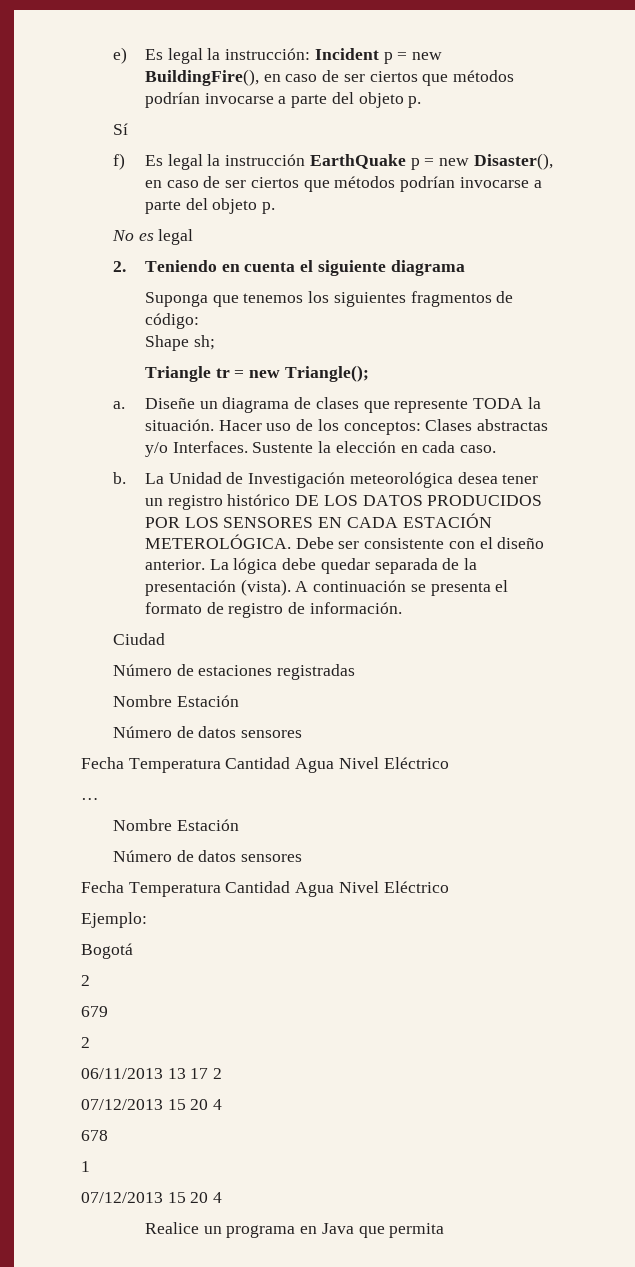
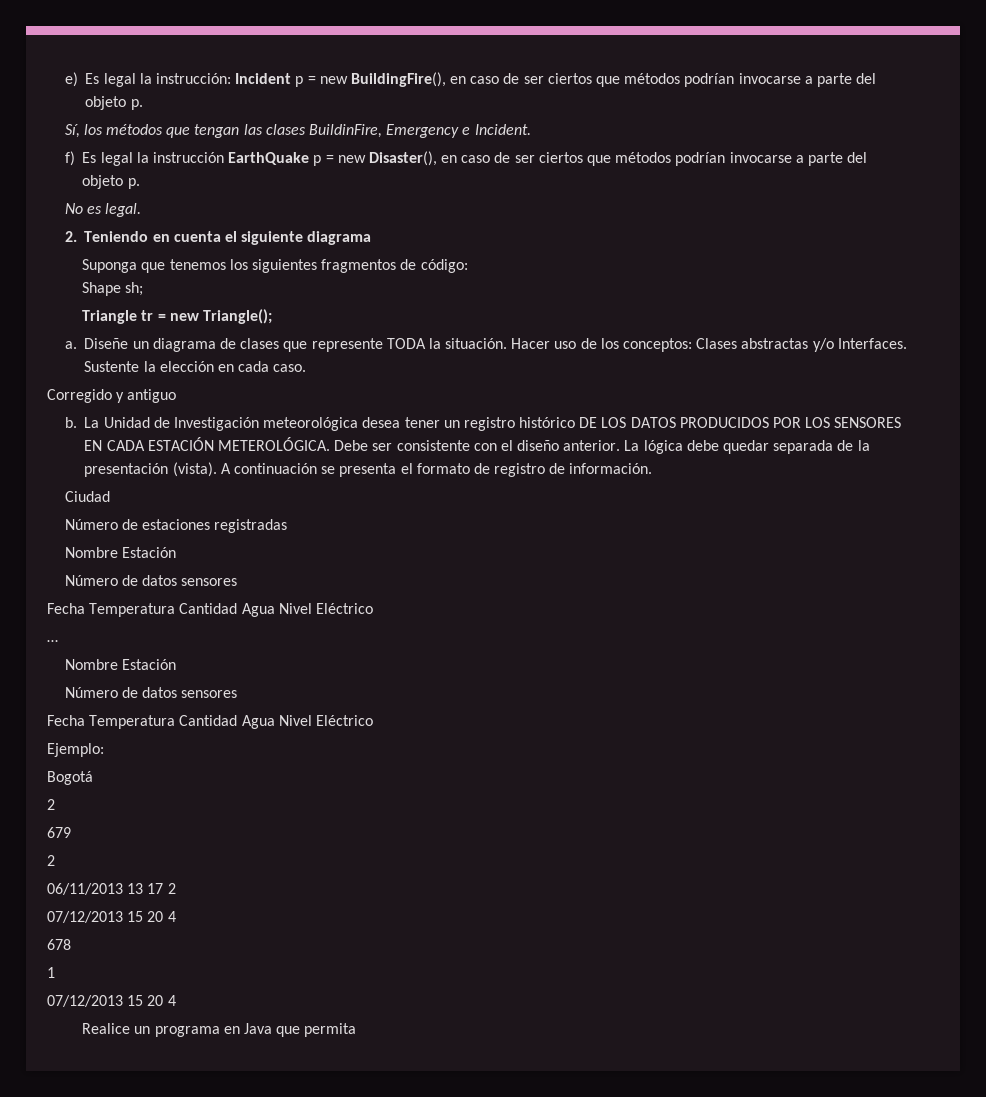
- Sí
+ Sí, los métodos que tengan las clases BuildinFire, Emergency e Incident.
- No es legal
+ No es legal.
+ Corregido y antiguo

